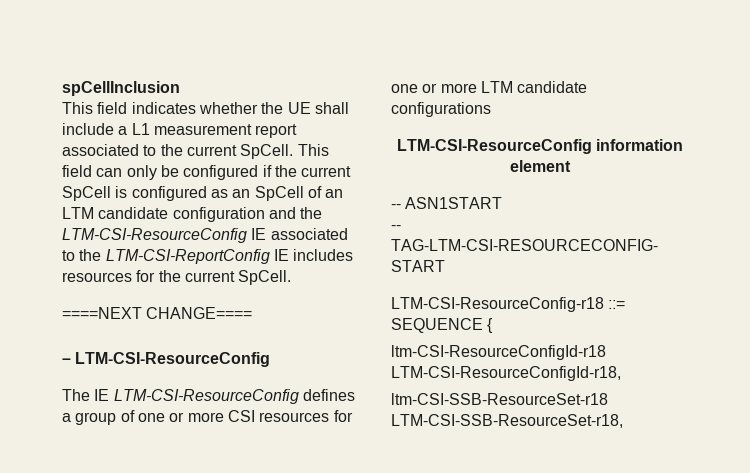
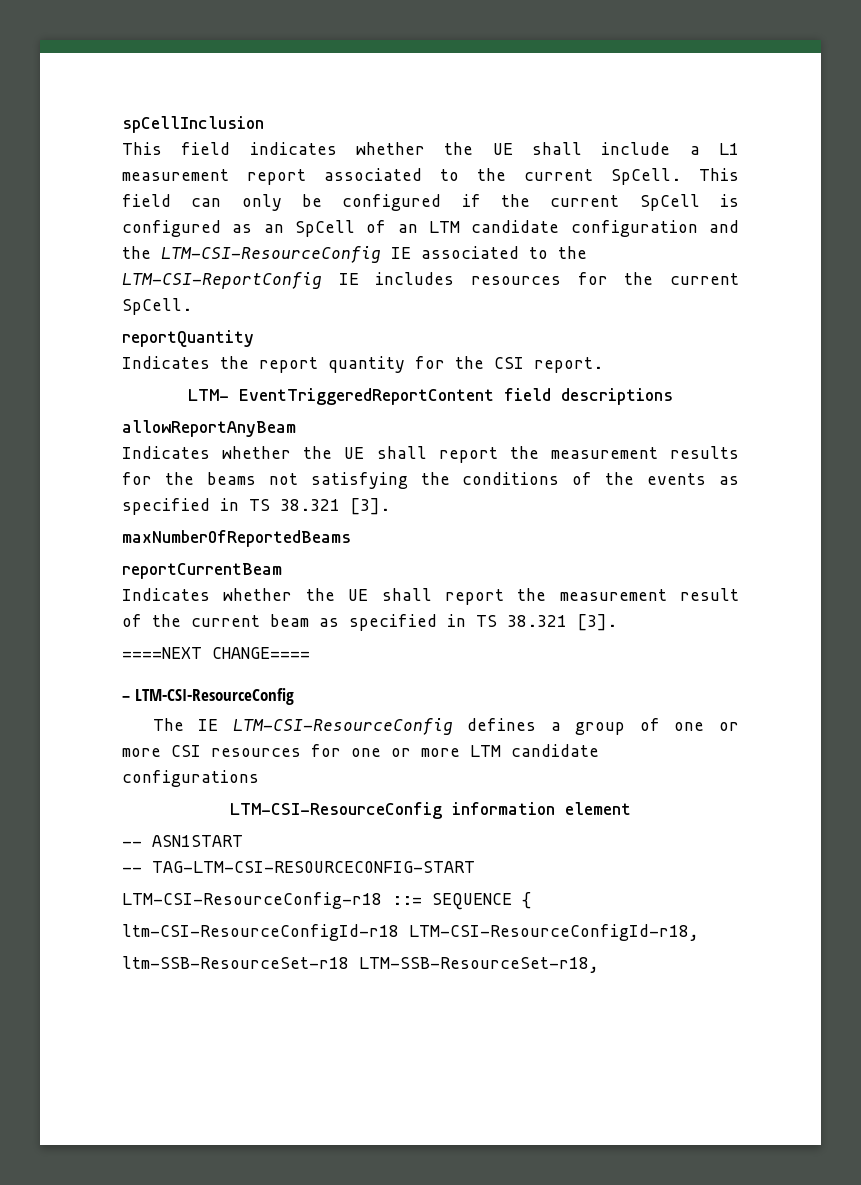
+ reportQuantity
+ Indicates the report quantity for the CSI report.
+ LTM- EventTriggeredReportContent field descriptions
+ allowReportAnyBeam
+ Indicates whether the UE shall report the measurement results for the beams not satisfying the conditions of the events as specified in TS 38.321 [3].
+ maxNumberOfReportedBeams
+ reportCurrentBeam
+ Indicates whether the UE shall report the measurement result of the current beam as specified in TS 38.321 [3].
- ltm-CSI-SSB-ResourceSet-r18 LTM-CSI-SSB-ResourceSet-r18,
+ ltm-SSB-ResourceSet-r18 LTM-SSB-ResourceSet-r18,

